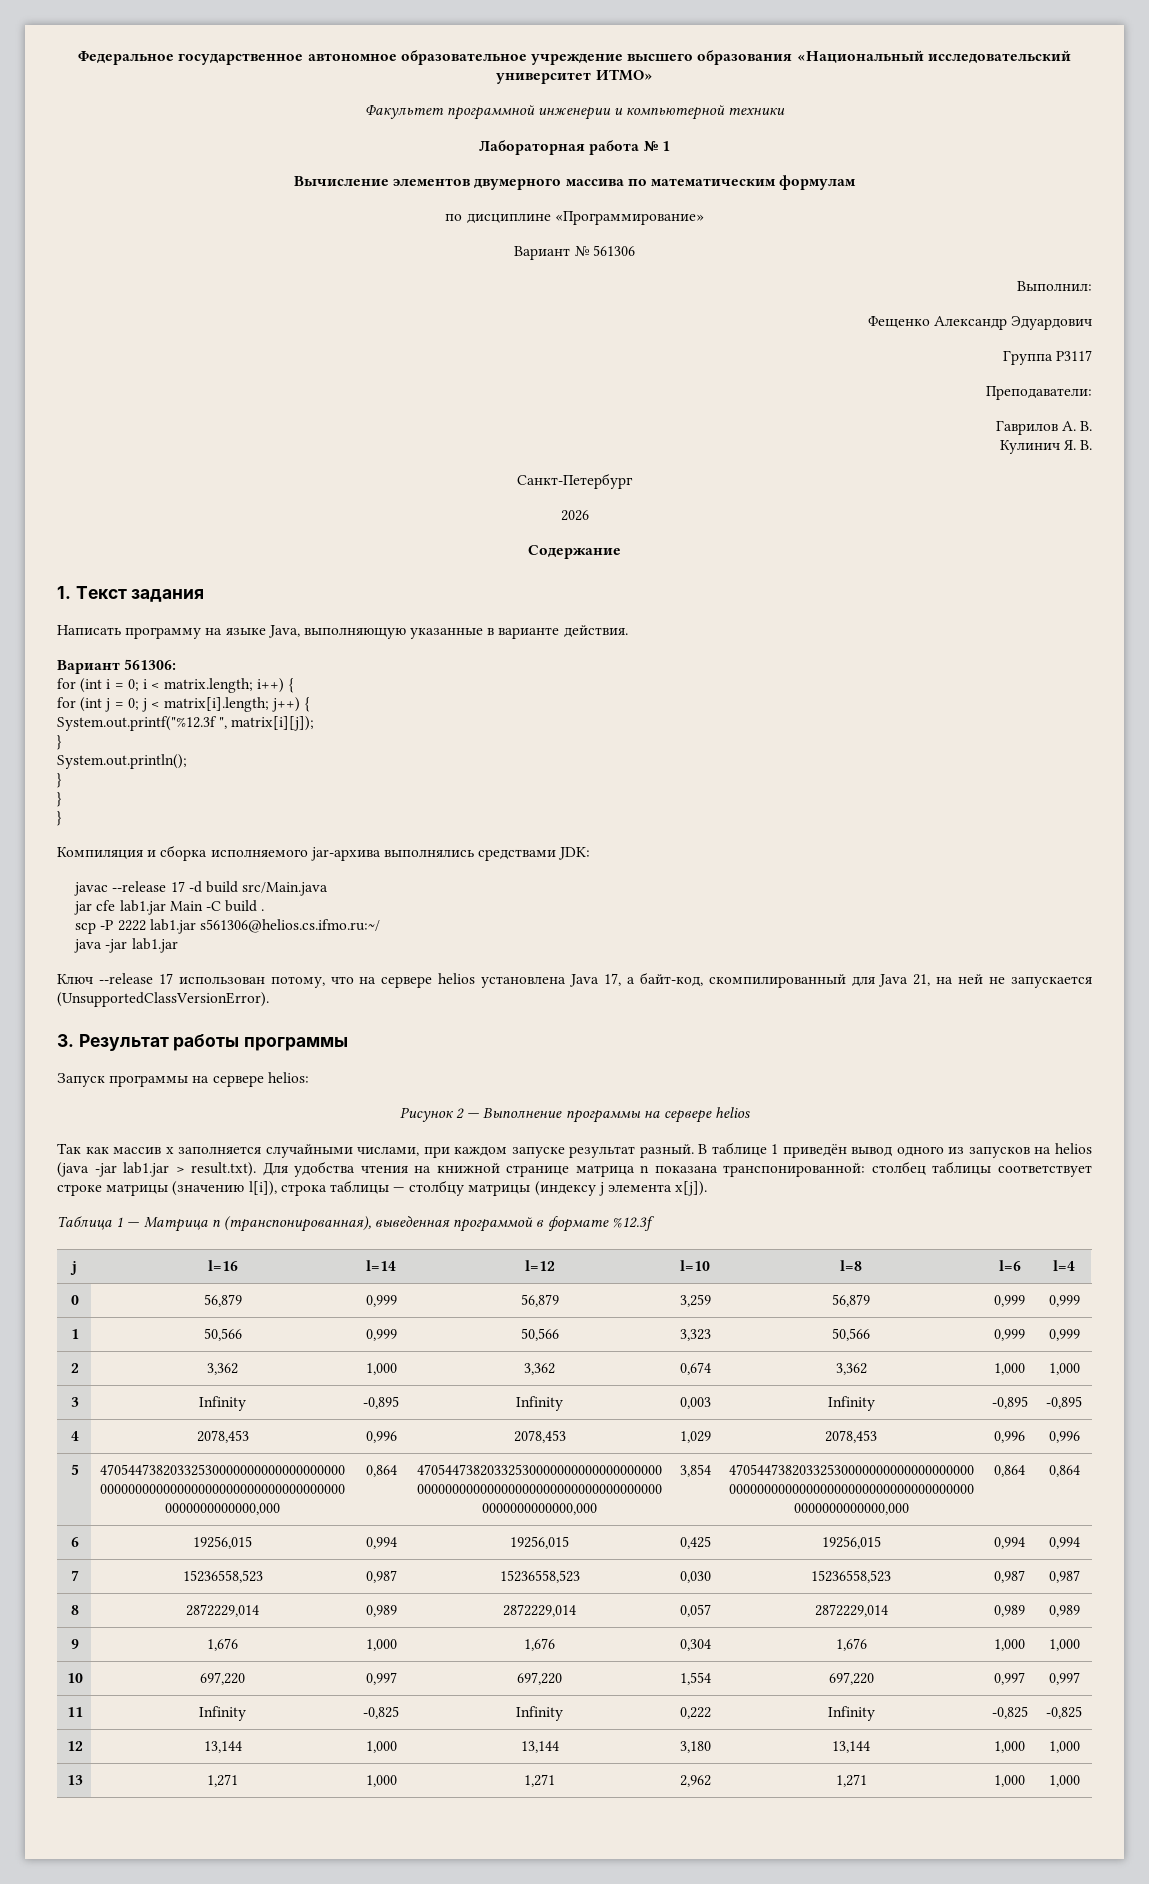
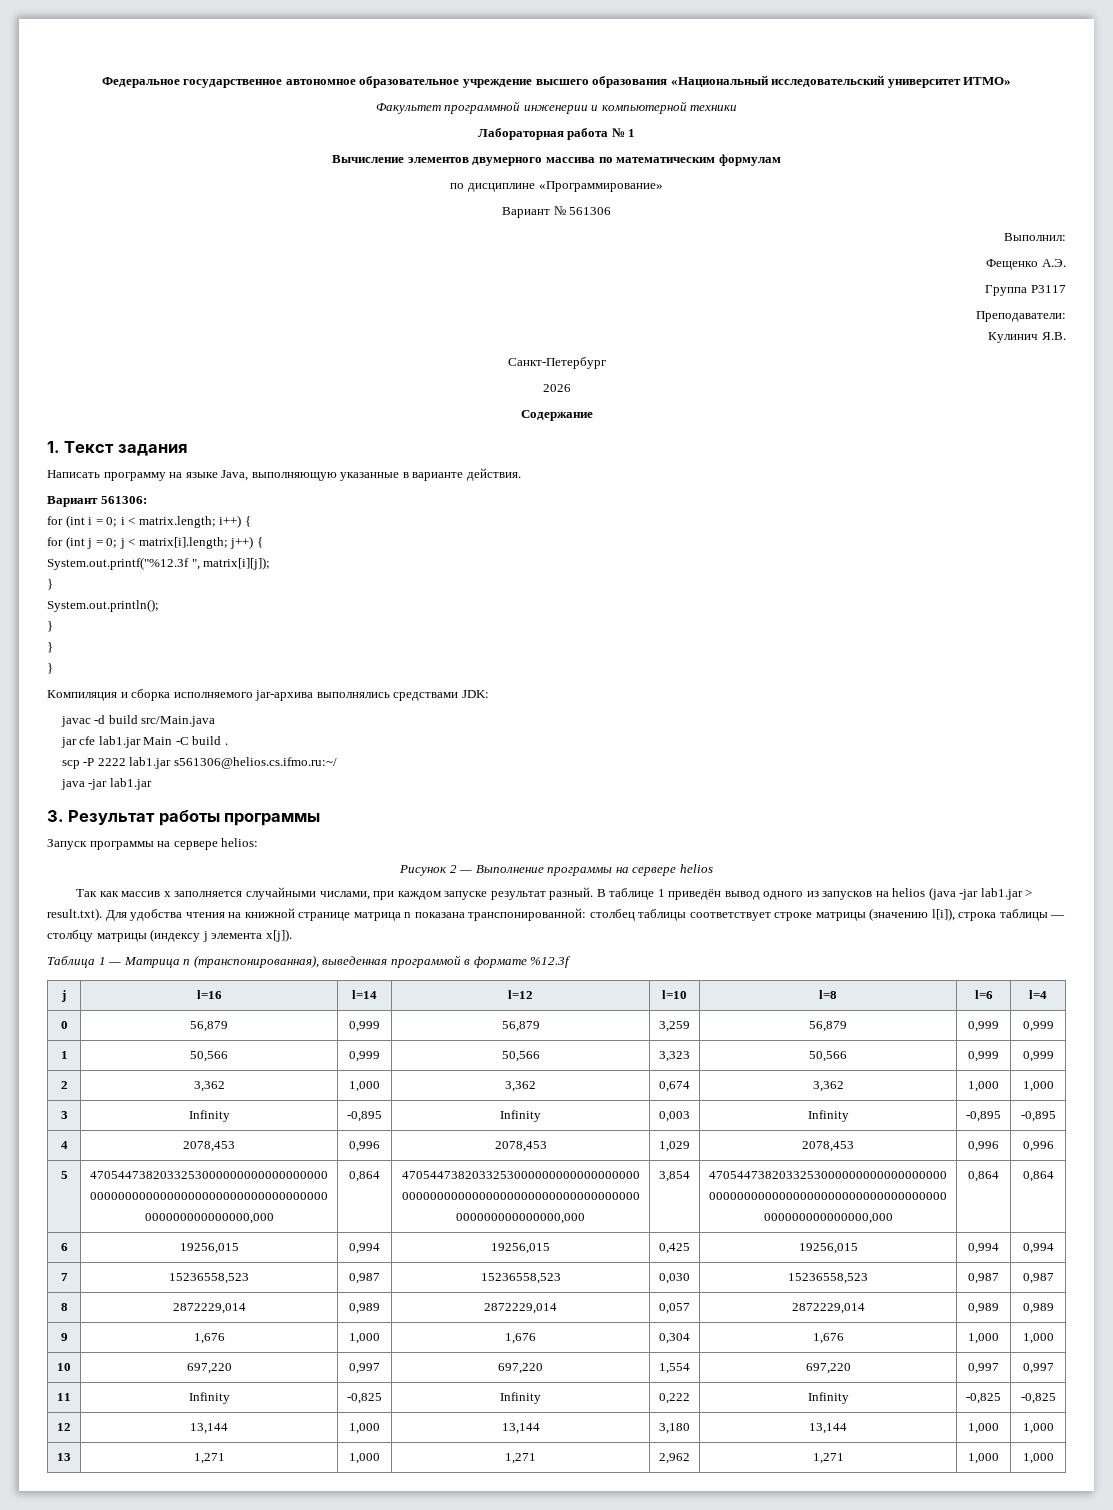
- Фещенко Александр Эдуардович
+ Фещенко А.Э.
- Гаврилов А. В.
- Кулинич Я. В.
+ Кулинич Я.В.
- javac --release 17 -d build src/Main.java
+ javac -d build src/Main.java
- Ключ --release 17 использован потому, что на сервере helios установлена Java 17, а байт-код, скомпилированный для Java 21, на ней не запускается (UnsupportedClassVersionError).

